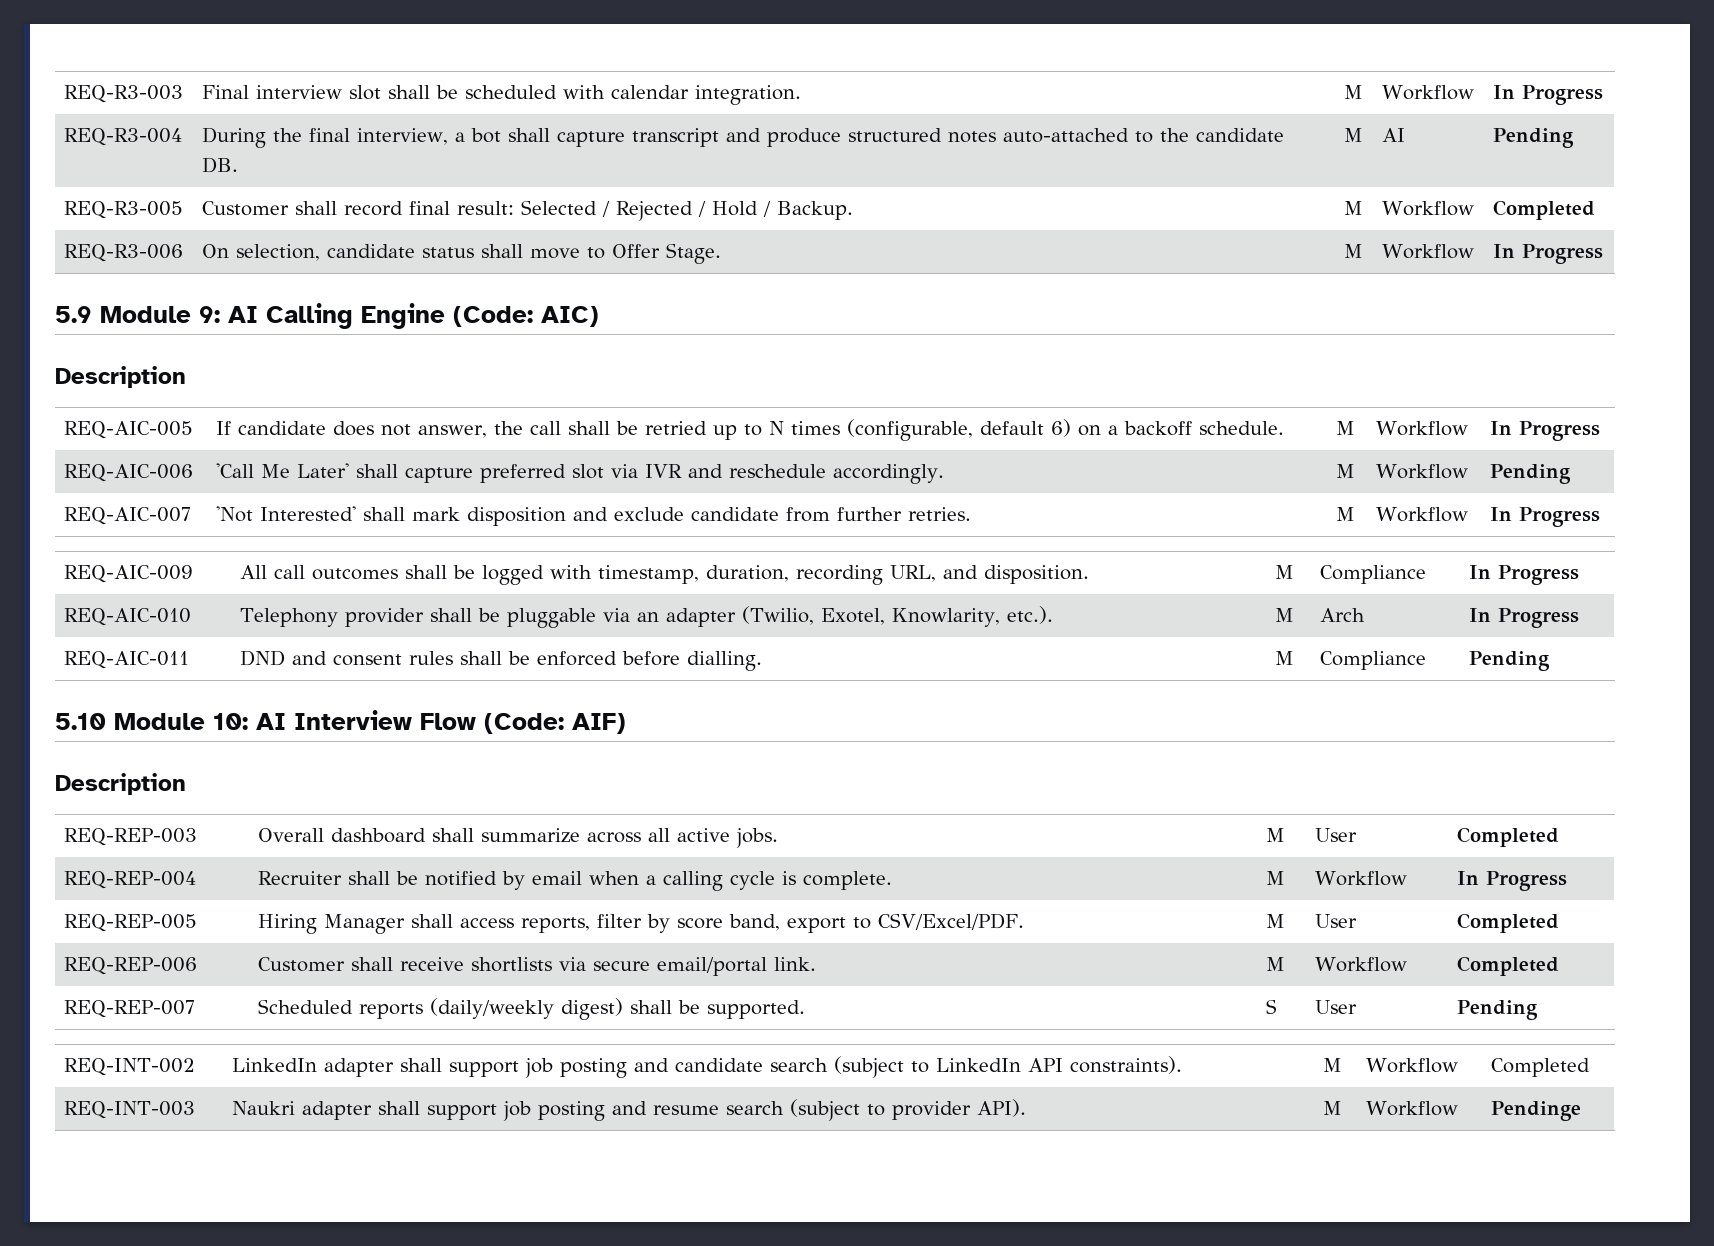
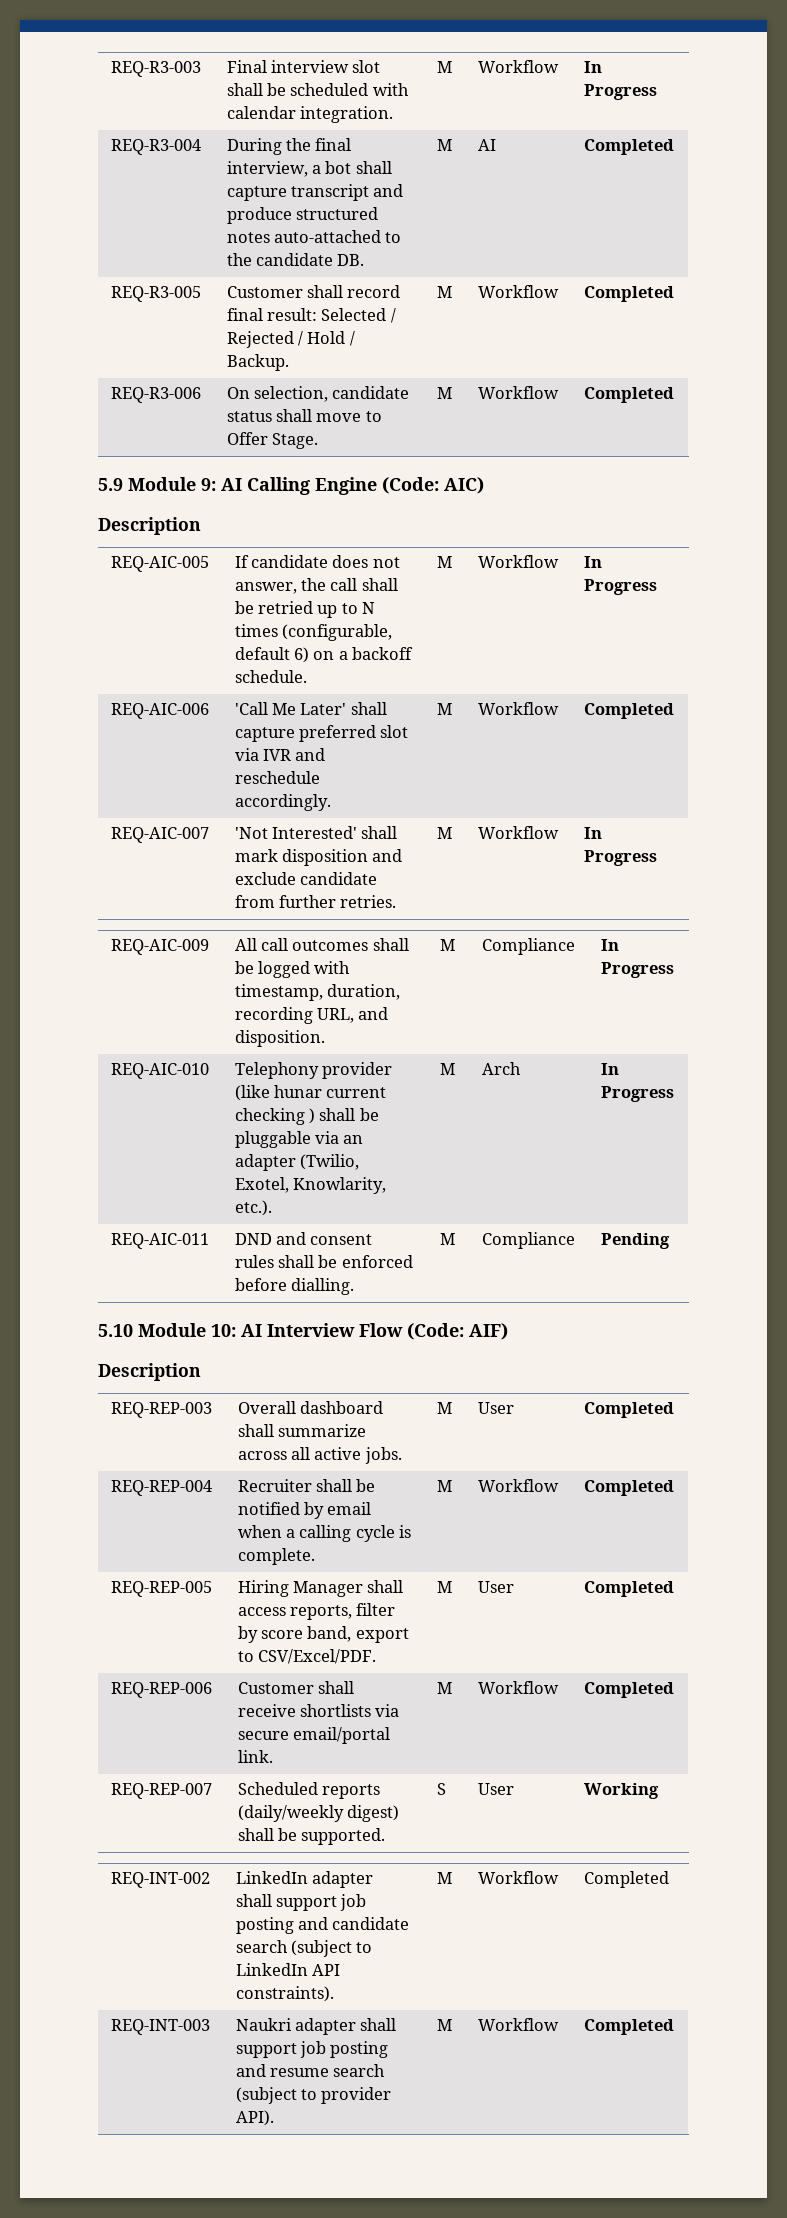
- REQ-R3-004 | During the final interview, a bot shall capture transcript and produce structured notes auto-attached to the candidate DB. | M | AI | Pending
+ REQ-R3-004 | During the final interview, a bot shall capture transcript and produce structured notes auto-attached to the candidate DB. | M | AI | Completed
- REQ-R3-006 | On selection, candidate status shall move to Offer Stage. | M | Workflow | In Progress
+ REQ-R3-006 | On selection, candidate status shall move to Offer Stage. | M | Workflow | Completed
- REQ-AIC-006 | 'Call Me Later' shall capture preferred slot via IVR and reschedule accordingly. | M | Workflow | Pending
+ REQ-AIC-006 | 'Call Me Later' shall capture preferred slot via IVR and reschedule accordingly. | M | Workflow | Completed
- REQ-AIC-010 | Telephony provider shall be pluggable via an adapter (Twilio, Exotel, Knowlarity, etc.). | M | Arch | In Progress
+ REQ-AIC-010 | Telephony provider (like hunar current checking ) shall be pluggable via an adapter (Twilio, Exotel, Knowlarity, etc.). | M | Arch | In Progress
- REQ-REP-004 | Recruiter shall be notified by email when a calling cycle is complete. | M | Workflow | In Progress
+ REQ-REP-004 | Recruiter shall be notified by email when a calling cycle is complete. | M | Workflow | Completed
- REQ-REP-007 | Scheduled reports (daily/weekly digest) shall be supported. | S | User | Pending
+ REQ-REP-007 | Scheduled reports (daily/weekly digest) shall be supported. | S | User | Working
- REQ-INT-003 | Naukri adapter shall support job posting and resume search (subject to provider API). | M | Workflow | Pendinge
+ REQ-INT-003 | Naukri adapter shall support job posting and resume search (subject to provider API). | M | Workflow | Completed

